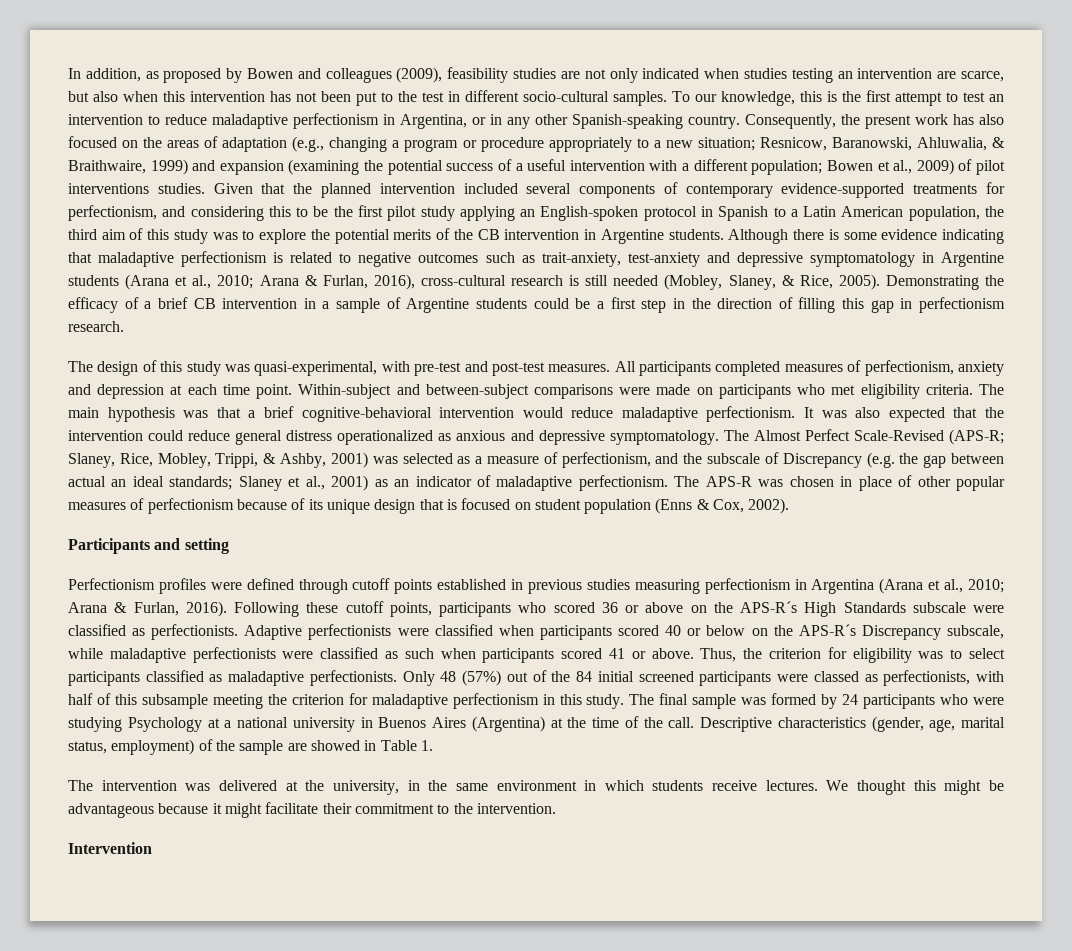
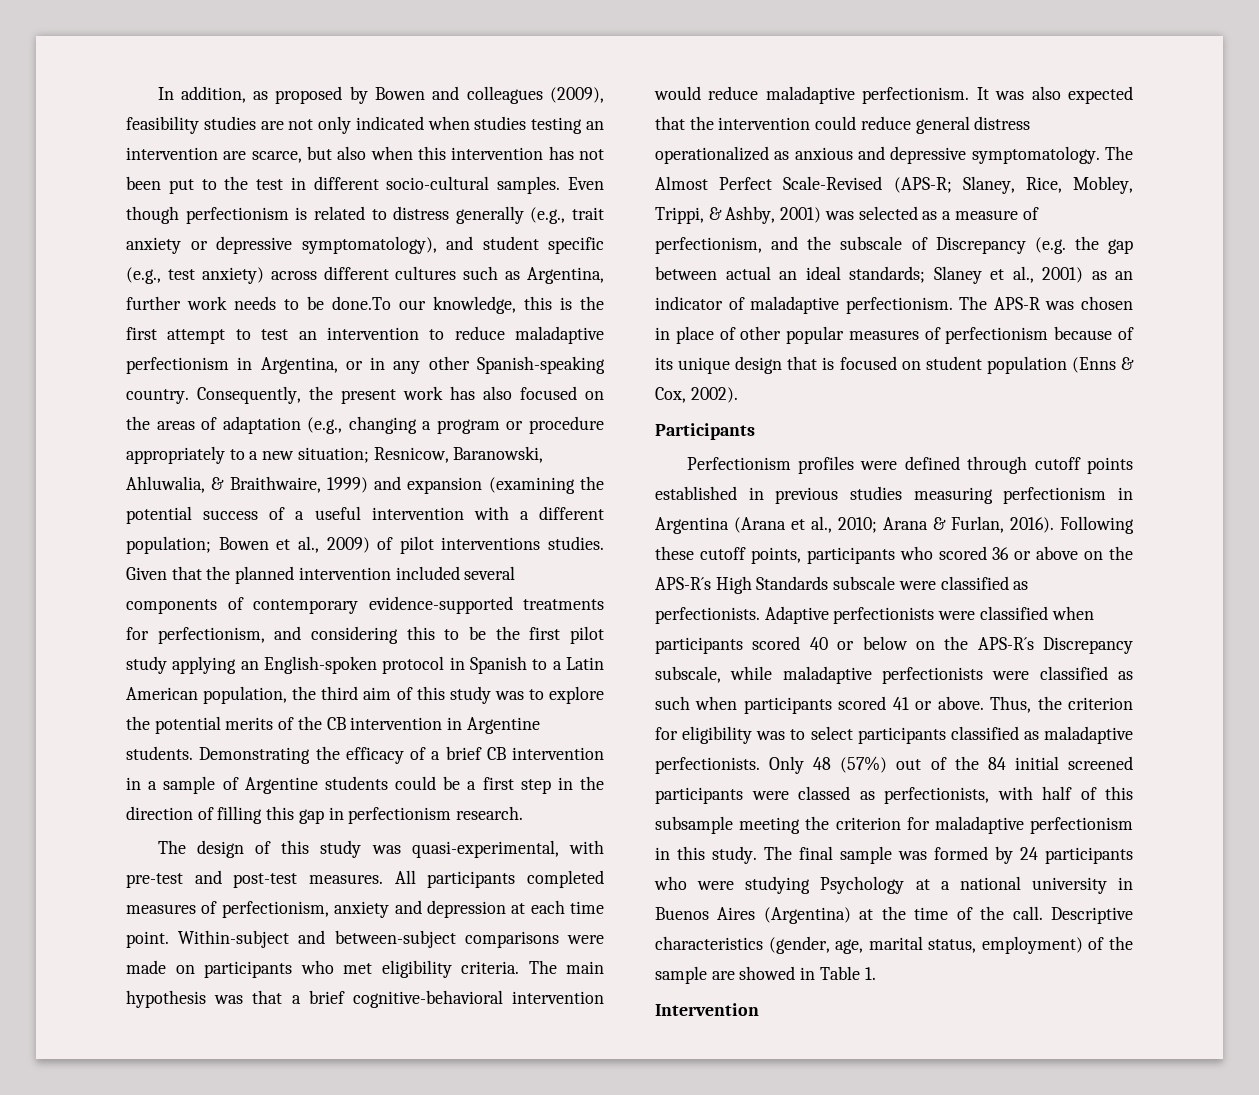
- To our knowledge, this is the first attempt to test an intervention to reduce maladaptive perfectionism in Argentina, or in any other Spanish-speaking country.
+ Even though perfectionism is related to distress generally (e.g., trait anxiety or depressive symptomatology), and student specific (e.g., test anxiety) across different cultures such as Argentina, further work needs to be done.To our knowledge, this is the first attempt to test an intervention to reduce maladaptive perfectionism in Argentina, or in any other Spanish-speaking country.
- Although there is some evidence indicating that maladaptive perfectionism is related to negative outcomes such as trait-anxiety, test-anxiety and depressive symptomatology in Argentine students (Arana et al., 2010; Arana & Furlan, 2016), cross-cultural research is still needed (Mobley, Slaney, & Rice, 2005).
- Participants and setting
+ Participants
- The intervention was delivered at the university, in the same environment in which students receive lectures. We thought this might be advantageous because it might facilitate their commitment to the intervention.

